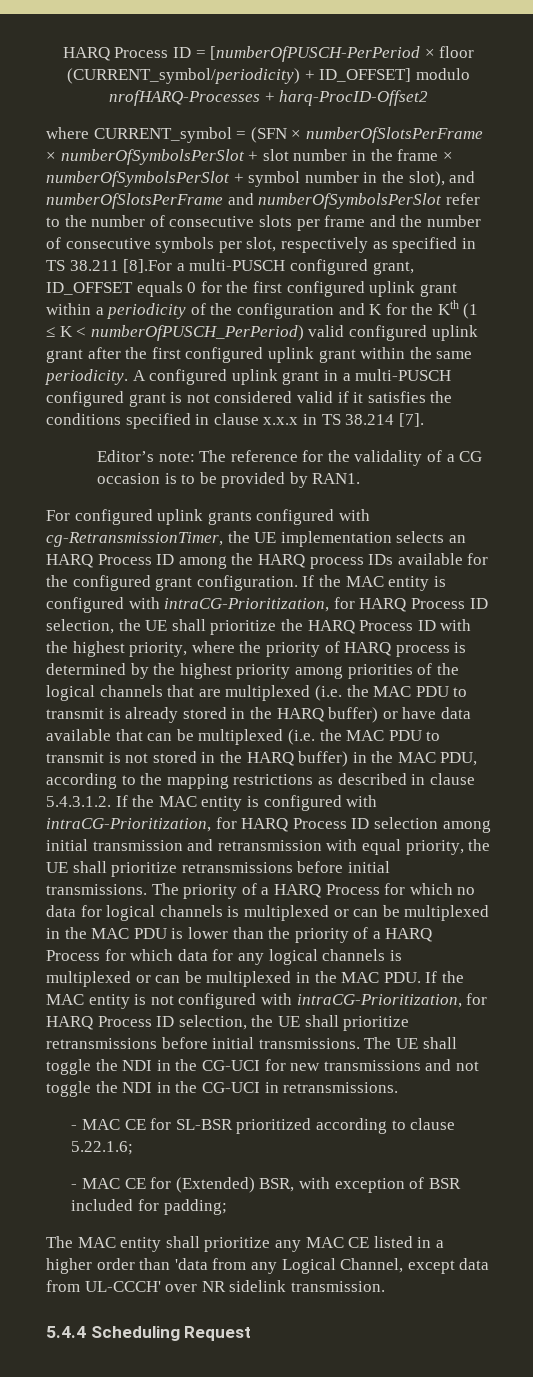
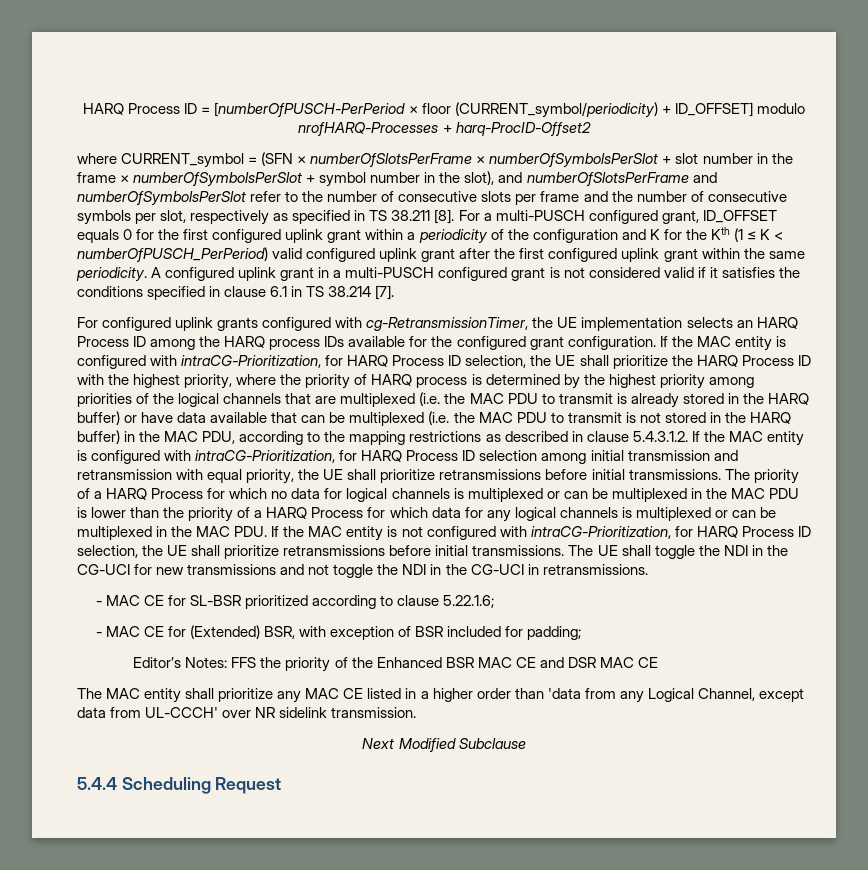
- where CURRENT_symbol = (SFN × numberOfSlotsPerFrame × numberOfSymbolsPerSlot + slot number in the frame × numberOfSymbolsPerSlot + symbol number in the slot), and numberOfSlotsPerFrame and numberOfSymbolsPerSlot refer to the number of consecutive slots per frame and the number of consecutive symbols per slot, respectively as specified in TS 38.211 [8].For a multi-PUSCH configured grant, ID_OFFSET equals 0 for the first configured uplink grant within a periodicity of the configuration and K for the Kth (1 ≤ K < numberOfPUSCH_PerPeriod) valid configured uplink grant after the first configured uplink grant within the same periodicity.
+ where CURRENT_symbol = (SFN × numberOfSlotsPerFrame × numberOfSymbolsPerSlot + slot number in the frame × numberOfSymbolsPerSlot + symbol number in the slot), and numberOfSlotsPerFrame and numberOfSymbolsPerSlot refer to the number of consecutive slots per frame and the number of consecutive symbols per slot, respectively as specified in TS 38.211 [8]. For a multi-PUSCH configured grant, ID_OFFSET equals 0 for the first configured uplink grant within a periodicity of the configuration and K for the Kth (1 ≤ K < numberOfPUSCH_PerPeriod) valid configured uplink grant after the first configured uplink grant within the same periodicity.
- A configured uplink grant in a multi-PUSCH configured grant is not considered valid if it satisfies the conditions specified in clause x.x.x in TS 38.214 [7].
+ A configured uplink grant in a multi-PUSCH configured grant is not considered valid if it satisfies the conditions specified in clause 6.1 in TS 38.214 [7].
- Editor’s note: The reference for the validality of a CG occasion is to be provided by RAN1.
+ Editor’s Notes: FFS the priority of the Enhanced BSR MAC CE and DSR MAC CE
+ Next Modified Subclause

